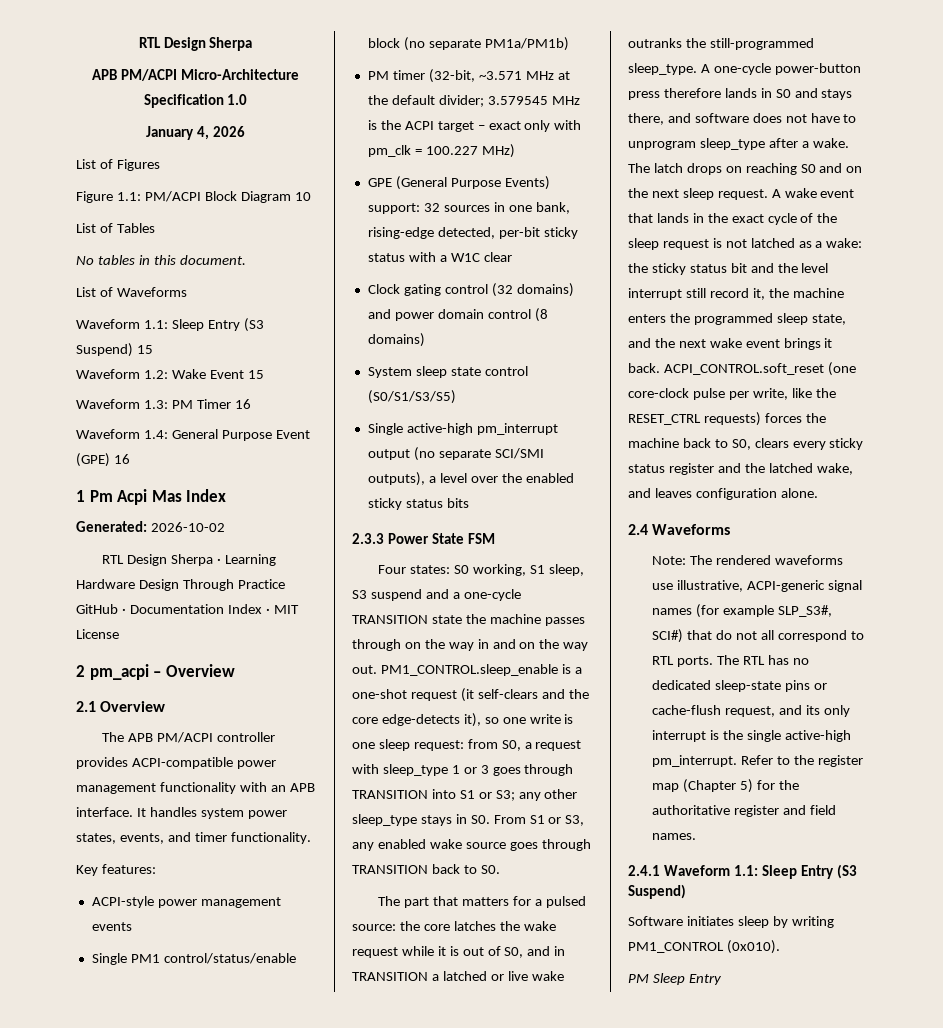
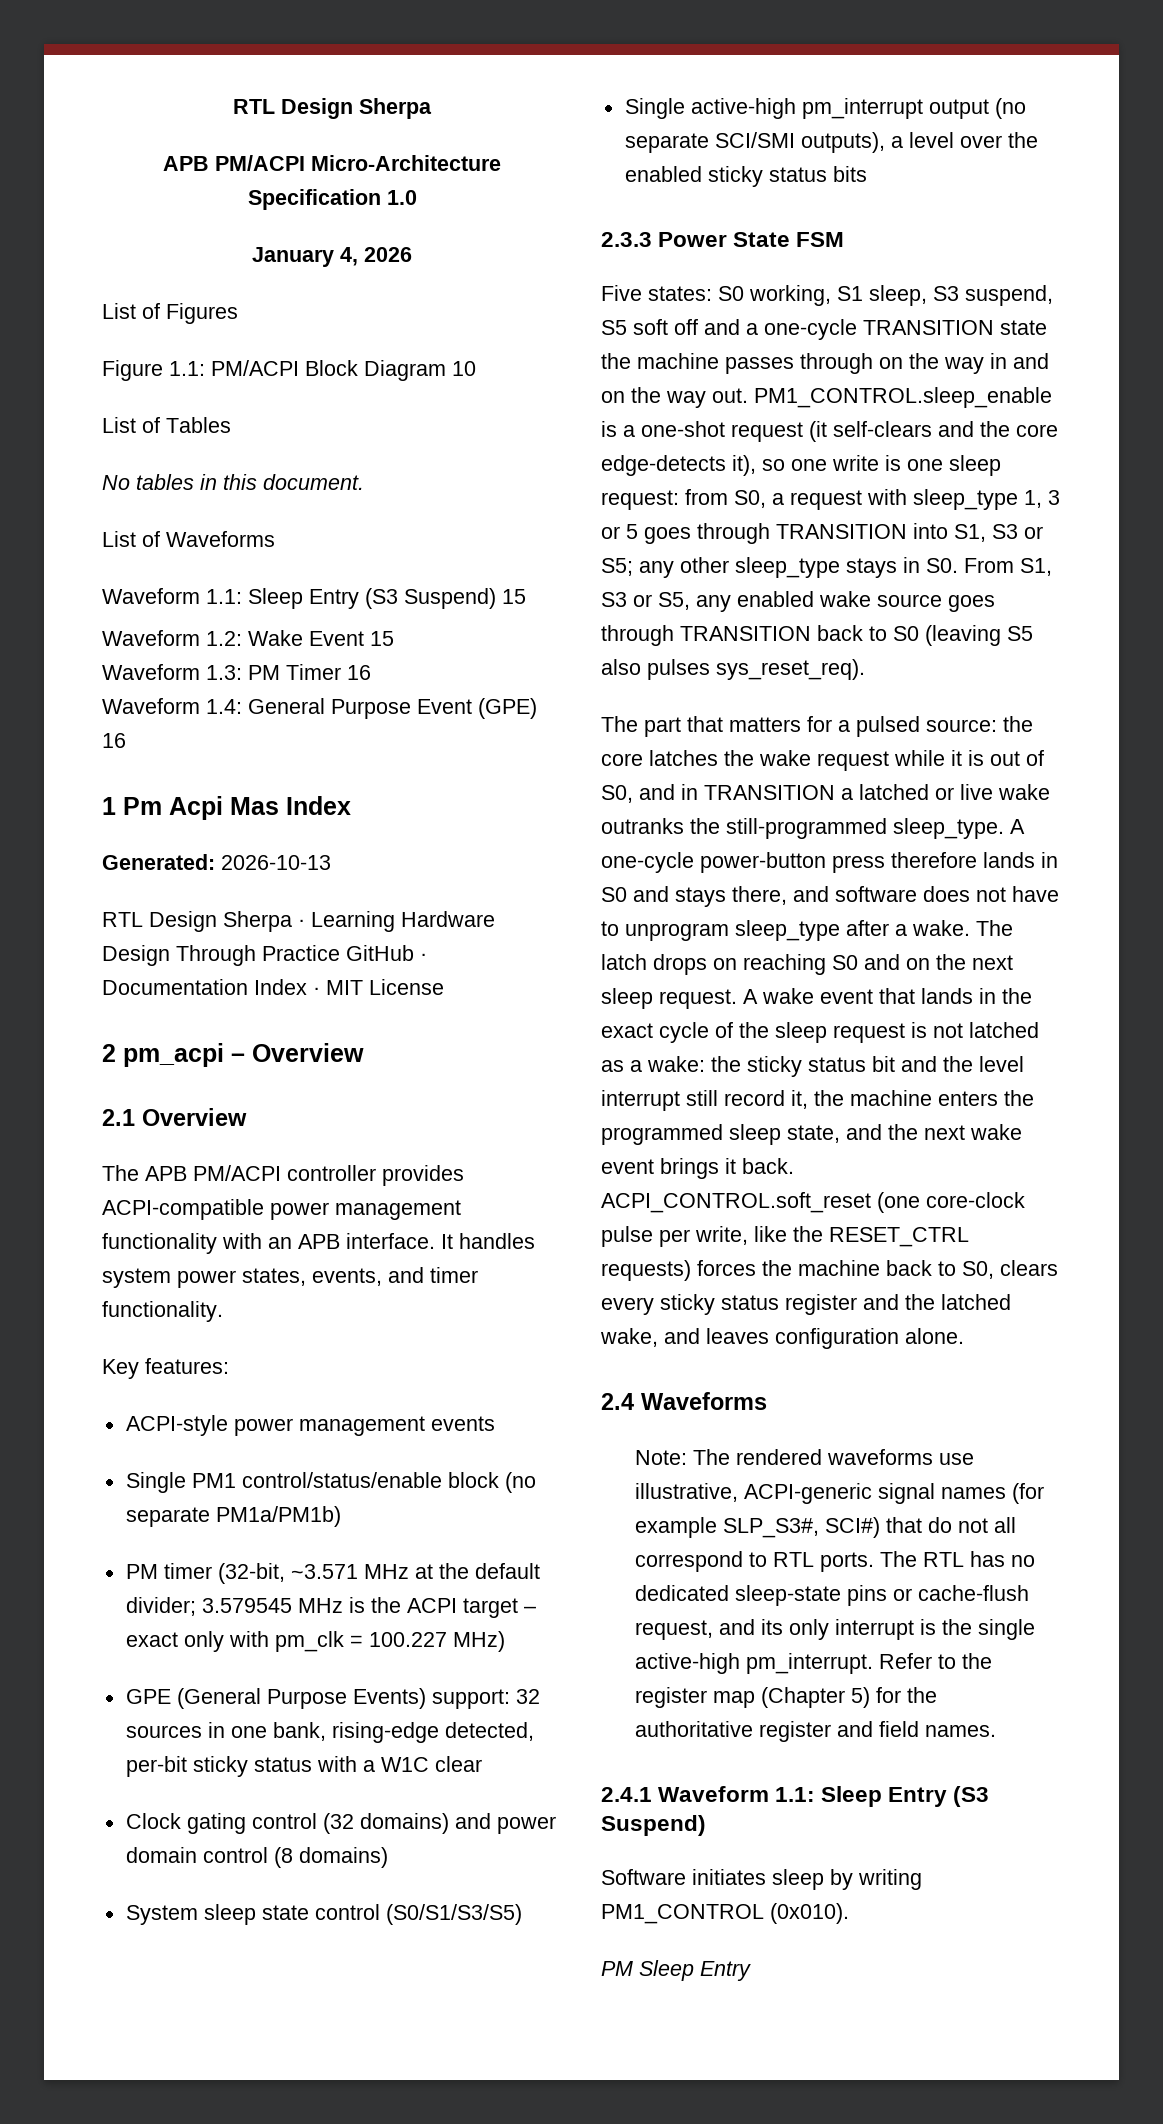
- Generated: 2026-10-02
+ Generated: 2026-10-13
- Four states: S0 working, S1 sleep, S3 suspend and a one-cycle TRANSITION state the machine passes through on the way in and on the way out.
+ Five states: S0 working, S1 sleep, S3 suspend, S5 soft off and a one-cycle TRANSITION state the machine passes through on the way in and on the way out.
- PM1_CONTROL.sleep_enable is a one-shot request (it self-clears and the core edge-detects it), so one write is one sleep request: from S0, a request with sleep_type 1 or 3 goes through TRANSITION into S1 or S3; any other sleep_type stays in S0. From S1 or S3, any enabled wake source goes through TRANSITION back to S0.
+ PM1_CONTROL.sleep_enable is a one-shot request (it self-clears and the core edge-detects it), so one write is one sleep request: from S0, a request with sleep_type 1, 3 or 5 goes through TRANSITION into S1, S3 or S5; any other sleep_type stays in S0. From S1, S3 or S5, any enabled wake source goes through TRANSITION back to S0 (leaving S5 also pulses sys_reset_req).

